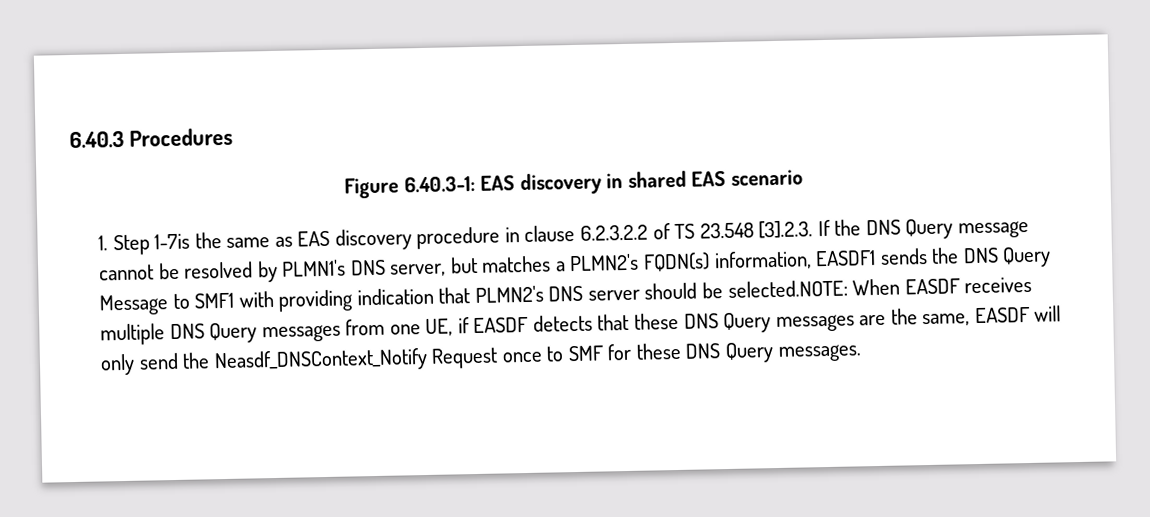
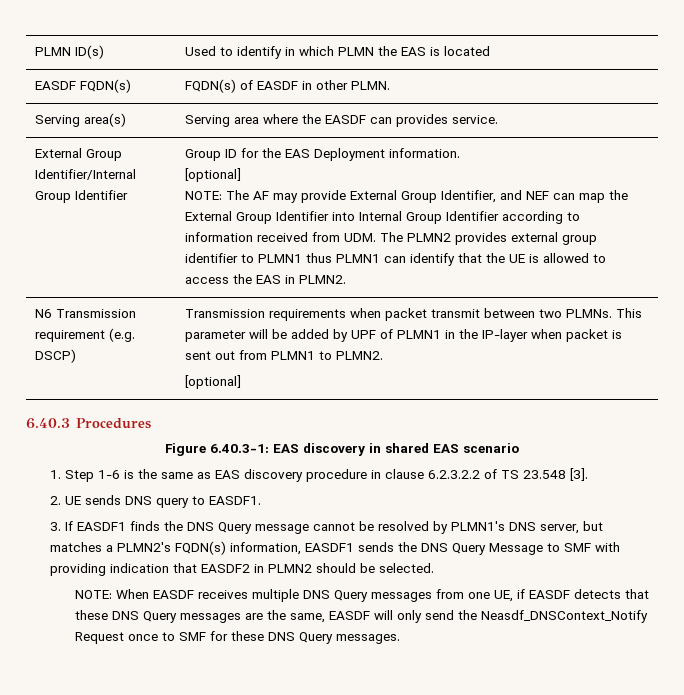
+ PLMN ID(s) | Used to identify in which PLMN the EAS is located
+ EASDF FQDN(s) | FQDN(s) of EASDF in other PLMN.
+ Serving area(s) | Serving area where the EASDF can provides service.
+ External Group Identifier/Internal Group Identifier | Group ID for the EAS Deployment information.
+ [optional]
+ NOTE: The AF may provide External Group Identifier, and NEF can map the External Group Identifier into Internal Group Identifier according to information received from UDM. The PLMN2 provides external group identifier to PLMN1 thus PLMN1 can identify that the UE is allowed to access the EAS in PLMN2.
+ N6 Transmission requirement (e.g. DSCP) | Transmission requirements when packet transmit between two PLMNs. This parameter will be added by UPF of PLMN1 in the IP-layer when packet is sent out from PLMN1 to PLMN2.
+ [optional]
- 1. Step 1-7is the same as EAS discovery procedure in clause 6.2.3.2.2 of TS 23.548 [3].2.3. If the DNS Query message cannot be resolved by PLMN1's DNS server, but matches a PLMN2's FQDN(s) information, EASDF1 sends the DNS Query Message to SMF1 with providing indication that PLMN2's DNS server should be selected.NOTE:
+ 1. Step 1-6 is the same as EAS discovery procedure in clause 6.2.3.2.2 of TS 23.548 [3].
+ 2. UE sends DNS query to EASDF1.
+ 3. If EASDF1 finds the DNS Query message cannot be resolved by PLMN1's DNS server, but matches a PLMN2's FQDN(s) information, EASDF1 sends the DNS Query Message to SMF with providing indication that EASDF2 in PLMN2 should be selected.
+ NOTE:

